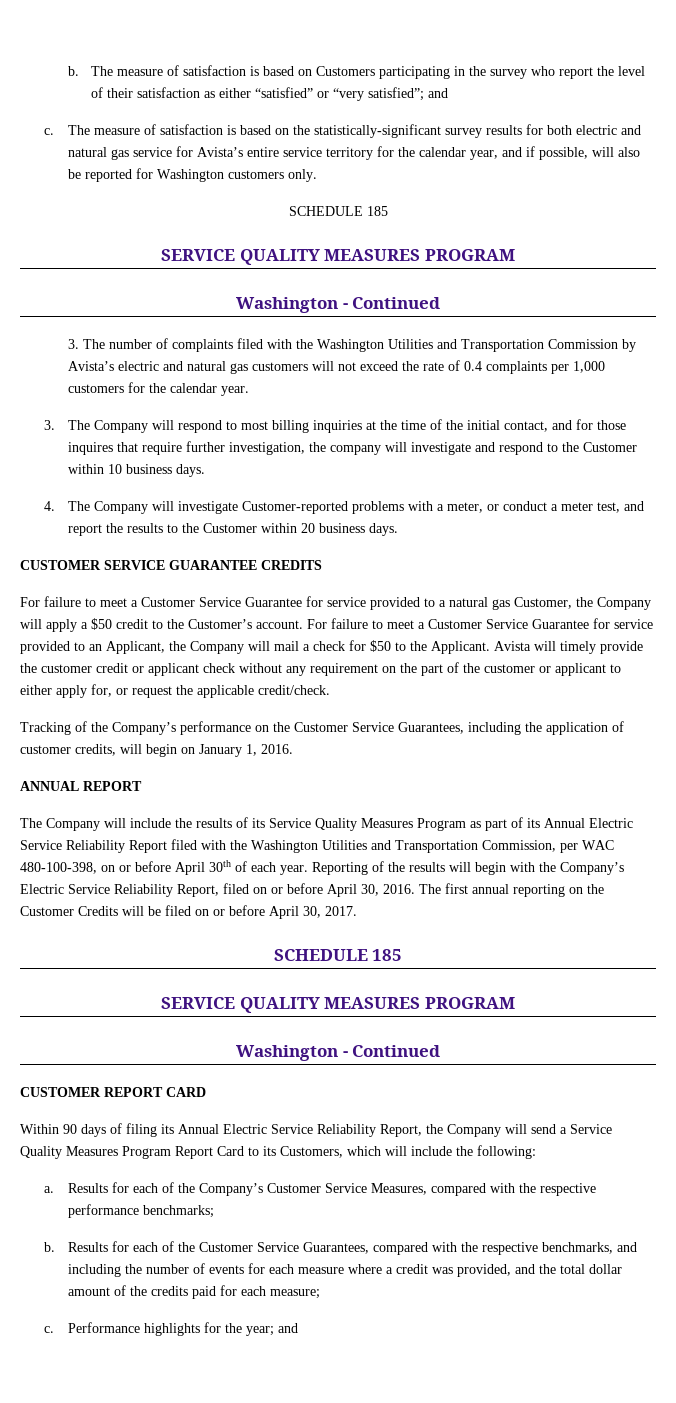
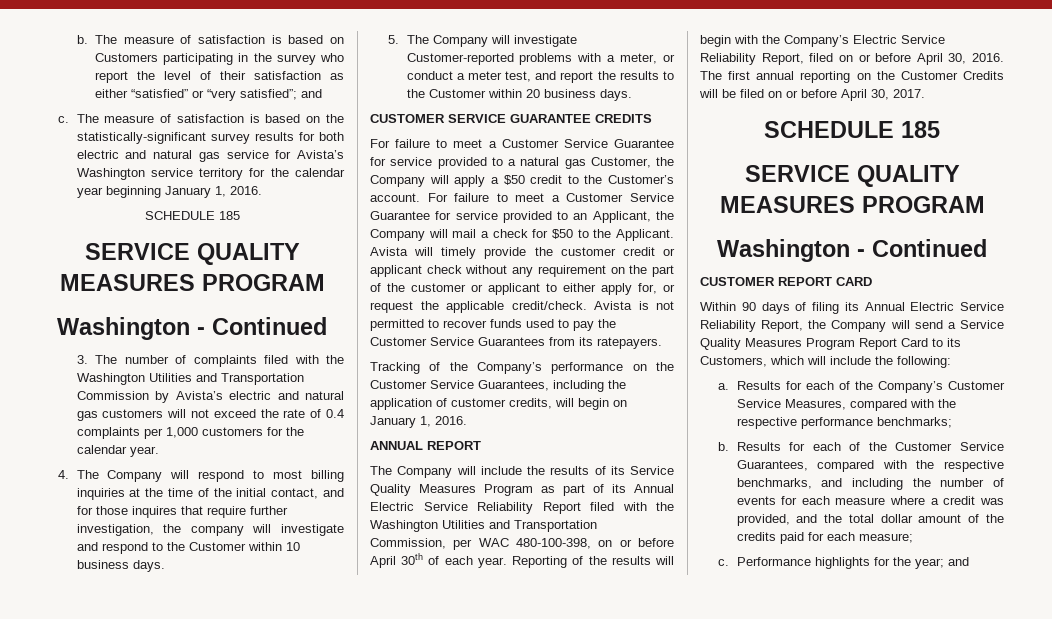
- The measure of satisfaction is based on the statistically-significant survey results for both electric and natural gas service for Avista’s entire service territory for the calendar year, and if possible, will also be reported for Washington customers only.
+ The measure of satisfaction is based on the statistically-significant survey results for both electric and natural gas service for Avista’s Washington service territory for the calendar year beginning January 1, 2016.
- 3. The Company will respond to most billing inquiries at the time of the initial contact, and for those inquires that require further investigation, the company will investigate and respond to the Customer within 10 business days.
+ 4. The Company will respond to most billing inquiries at the time of the initial contact, and for those inquires that require further investigation, the company will investigate and respond to the Customer within 10 business days.
- 4. The Company will investigate Customer-reported problems with a meter, or conduct a meter test, and report the results to the Customer within 20 business days.
+ 5. The Company will investigate Customer-reported problems with a meter, or conduct a meter test, and report the results to the Customer within 20 business days.
+ Avista is not permitted to recover funds used to pay the Customer Service Guarantees from its ratepayers.

